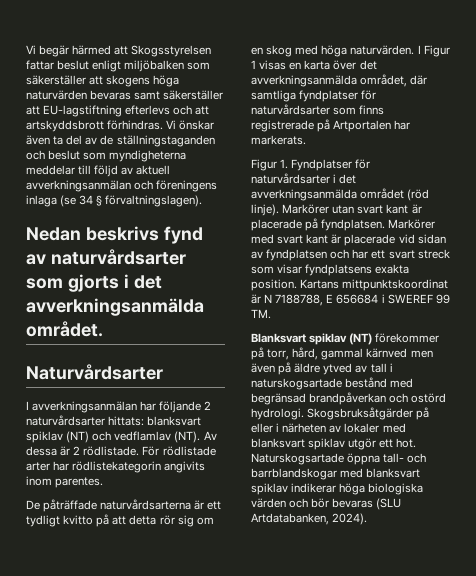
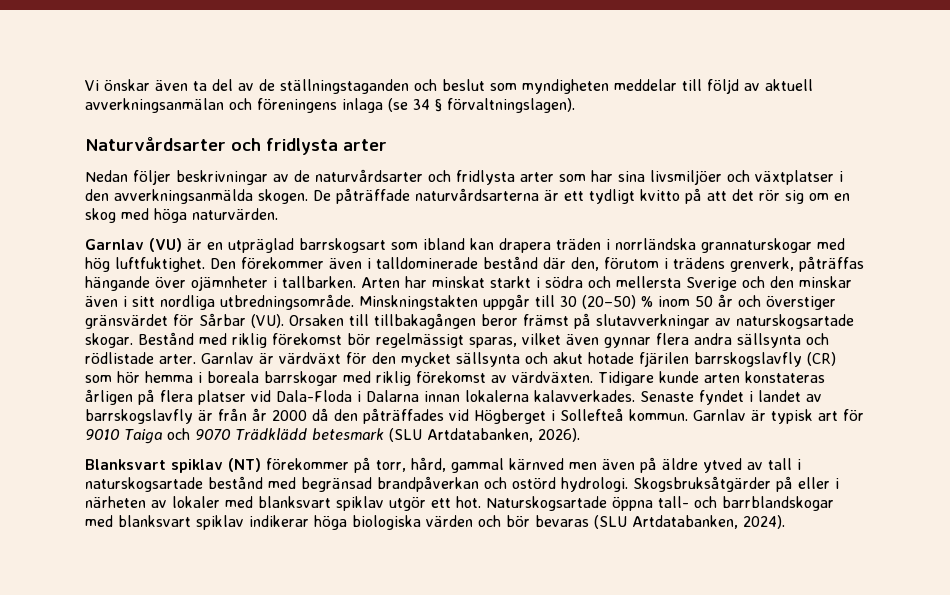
- Vi begär härmed att Skogsstyrelsen fattar beslut enligt miljöbalken som säkerställer att skogens höga naturvärden bevaras samt säkerställer att EU-lagstiftning efterlevs och att artskyddsbrott förhindras. Vi önskar även ta del av de ställningstaganden och beslut som myndigheterna meddelar till följd av aktuell avverkningsanmälan och föreningens inlaga (se 34 § förvaltningslagen).
+ Vi önskar även ta del av de ställningstaganden och beslut som myndigheten meddelar till följd av aktuell avverkningsanmälan och föreningens inlaga (se 34 § förvaltningslagen).
- Nedan beskrivs fynd av naturvårdsarter som gjorts i det avverkningsanmälda området.
- Naturvårdsarter
- I avverkningsanmälan har följande 2 naturvårdsarter hittats: blanksvart spiklav (NT) och vedflamlav (NT). Av dessa är 2 rödlistade. För rödlistade arter har rödlistekategorin angivits inom parentes.
- De påträffade naturvårdsarterna är ett tydligt kvitto på att detta rör sig om en skog med höga naturvärden. I Figur 1 visas en karta över det avverkningsanmälda området, där samtliga fyndplatser för naturvårdsarter som finns registrerade på Artportalen har markerats.
- Figur 1. Fyndplatser för naturvårdsarter i det avverkningsanmälda området (röd linje). Markörer utan svart kant är placerade på fyndplatsen. Markörer med svart kant är placerade vid sidan av fyndplatsen och har ett svart streck som visar fyndplatsens exakta position. Kartans mittpunktskoordinat är N 7188788, E 656684 i SWEREF 99 TM.
+ Naturvårdsarter och fridlysta arter
+ Nedan följer beskrivningar av de naturvårdsarter och fridlysta arter som har sina livsmiljöer och växtplatser i den avverkningsanmälda skogen. De påträffade naturvårdsarterna är ett tydligt kvitto på att det rör sig om en skog med höga naturvärden.
+ Garnlav (VU) är en utpräglad barrskogsart som ibland kan drapera träden i norrländska grannaturskogar med hög luftfuktighet. Den förekommer även i talldominerade bestånd där den, förutom i trädens grenverk, påträffas hängande över ojämnheter i tallbarken. Arten har minskat starkt i södra och mellersta Sverige och den minskar även i sitt nordliga utbredningsområde. Minskningstakten uppgår till 30 (20–50) % inom 50 år och överstiger gränsvärdet för Sårbar (VU). Orsaken till tillbakagången beror främst på slutavverkningar av naturskogsartade skogar. Bestånd med riklig förekomst bör regelmässigt sparas, vilket även gynnar flera andra sällsynta och rödlistade arter. Garnlav är värdväxt för den mycket sällsynta och akut hotade fjärilen barrskogslavfly (CR) som hör hemma i boreala barrskogar med riklig förekomst av värdväxten. Tidigare kunde arten konstateras årligen på flera platser vid Dala-Floda i Dalarna innan lokalerna kalavverkades. Senaste fyndet i landet av barrskogslavfly är från år 2000 då den påträffades vid Högberget i Sollefteå kommun. Garnlav är typisk art för 9010 Taiga och 9070 Trädklädd betesmark (SLU Artdatabanken, 2026).

